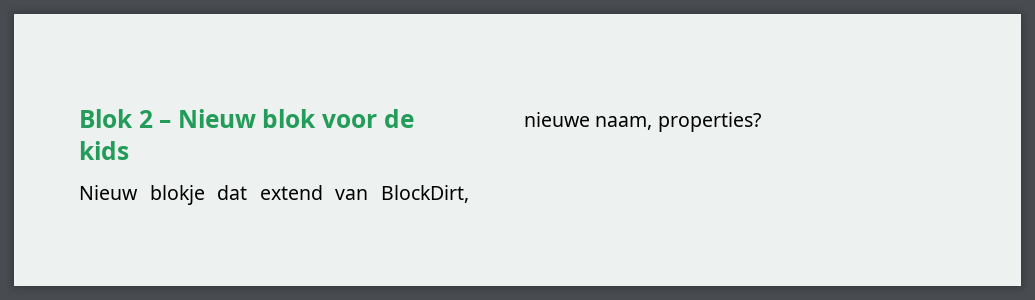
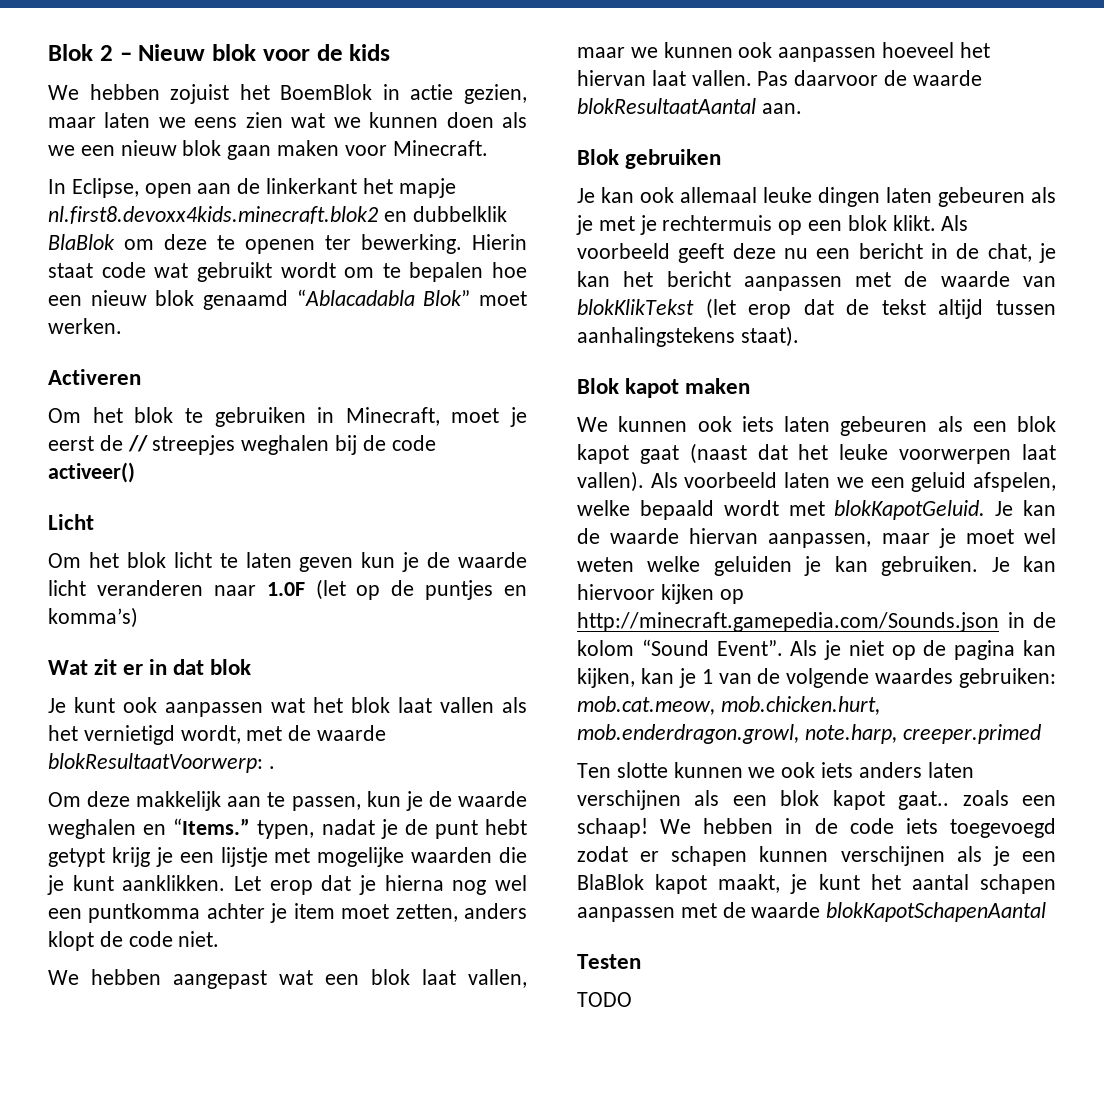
- Nieuw blokje dat extend van BlockDirt, nieuwe naam, properties?
+ We hebben zojuist het BoemBlok in actie gezien, maar laten we eens zien wat we kunnen doen als we een nieuw blok gaan maken voor Minecraft.
+ In Eclipse, open aan de linkerkant het mapje nl.first8.devoxx4kids.minecraft.blok2 en dubbelklik BlaBlok om deze te openen ter bewerking. Hierin staat code wat gebruikt wordt om te bepalen hoe een nieuw blok genaamd “Ablacadabla Blok” moet werken.
+ Activeren
+ Om het blok te gebruiken in Minecraft, moet je eerst de // streepjes weghalen bij de code activeer()
+ Licht
+ Om het blok licht te laten geven kun je de waarde licht veranderen naar 1.0F (let op de puntjes en komma’s)
+ Wat zit er in dat blok
+ Je kunt ook aanpassen wat het blok laat vallen als het vernietigd wordt, met de waarde blokResultaatVoorwerp: .
+ Om deze makkelijk aan te passen, kun je de waarde weghalen en “Items.” typen, nadat je de punt hebt getypt krijg je een lijstje met mogelijke waarden die je kunt aanklikken. Let erop dat je hierna nog wel een puntkomma achter je item moet zetten, anders klopt de code niet.
+ We hebben aangepast wat een blok laat vallen, maar we kunnen ook aanpassen hoeveel het hiervan laat vallen. Pas daarvoor de waarde blokResultaatAantal aan.
+ Blok gebruiken
+ Je kan ook allemaal leuke dingen laten gebeuren als je met je rechtermuis op een blok klikt. Als voorbeeld geeft deze nu een bericht in de chat, je kan het bericht aanpassen met de waarde van blokKlikTekst (let erop dat de tekst altijd tussen aanhalingstekens staat).
+ Blok kapot maken
+ We kunnen ook iets laten gebeuren als een blok kapot gaat (naast dat het leuke voorwerpen laat vallen). Als voorbeeld laten we een geluid afspelen, welke bepaald wordt met blokKapotGeluid. Je kan de waarde hiervan aanpassen, maar je moet wel weten welke geluiden je kan gebruiken. Je kan hiervoor kijken op http://minecraft.gamepedia.com/Sounds.json in de kolom “Sound Event”. Als je niet op de pagina kan kijken, kan je 1 van de volgende waardes gebruiken: mob.cat.meow, mob.chicken.hurt, mob.enderdragon.growl, note.harp, creeper.primed
+ Ten slotte kunnen we ook iets anders laten verschijnen als een blok kapot gaat.. zoals een schaap! We hebben in de code iets toegevoegd zodat er schapen kunnen verschijnen als je een BlaBlok kapot maakt, je kunt het aantal schapen aanpassen met de waarde blokKapotSchapenAantal
+ Testen
+ TODO

